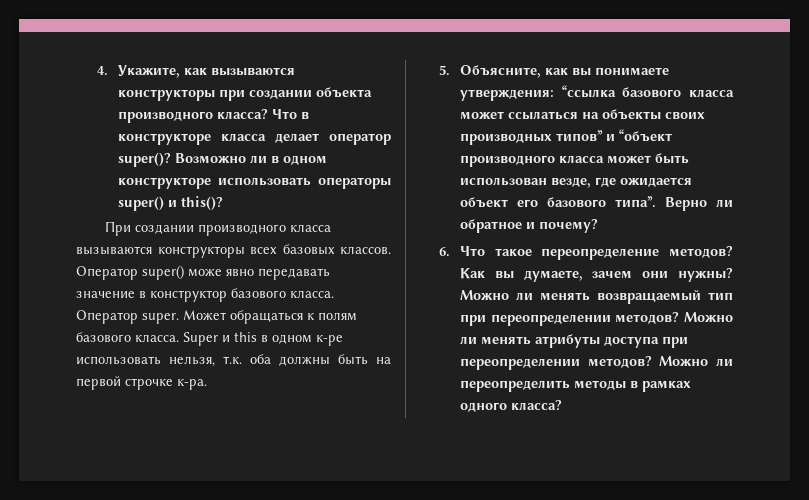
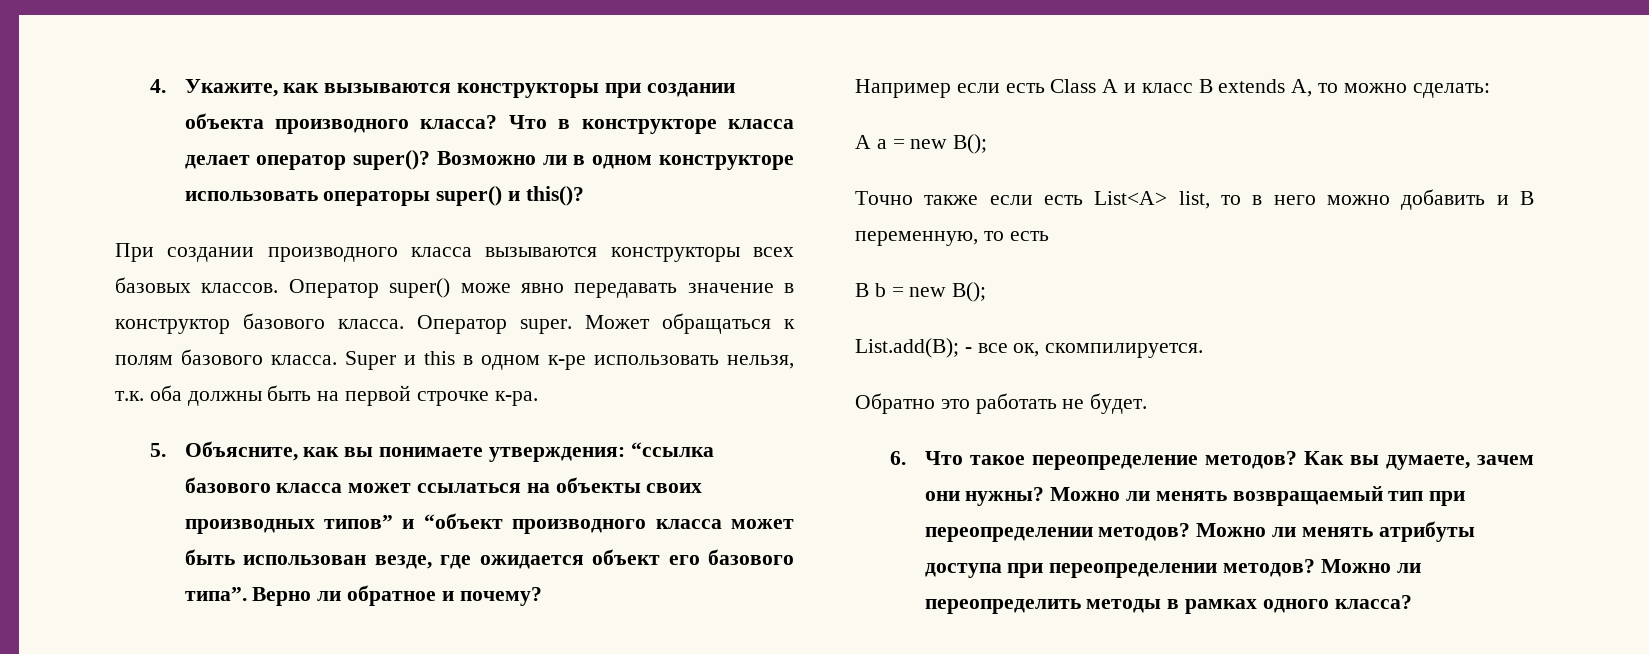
+ Например если есть Class A и класс B extends A, то можно сделать:
+ A a = new B();
+ Точно также если есть List<A> list, то в него можно добавить и B переменную, то есть
+ B b = new B();
+ List.add(B); - все ок, скомпилируется.
+ Обратно это работать не будет.

